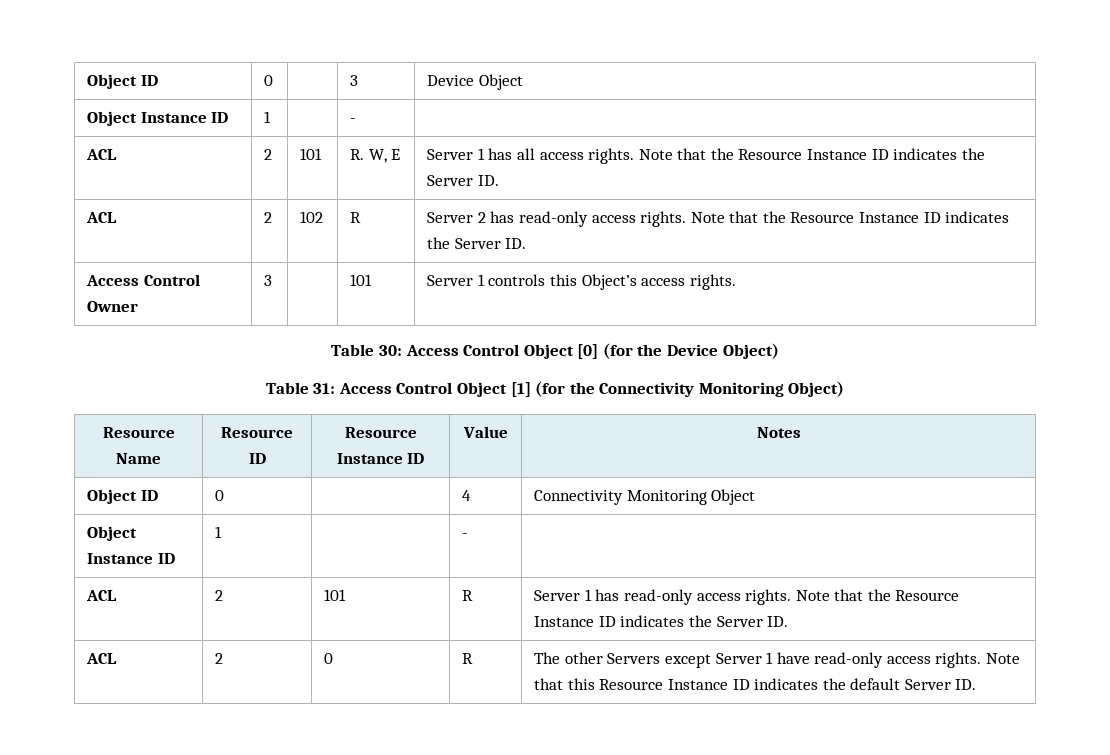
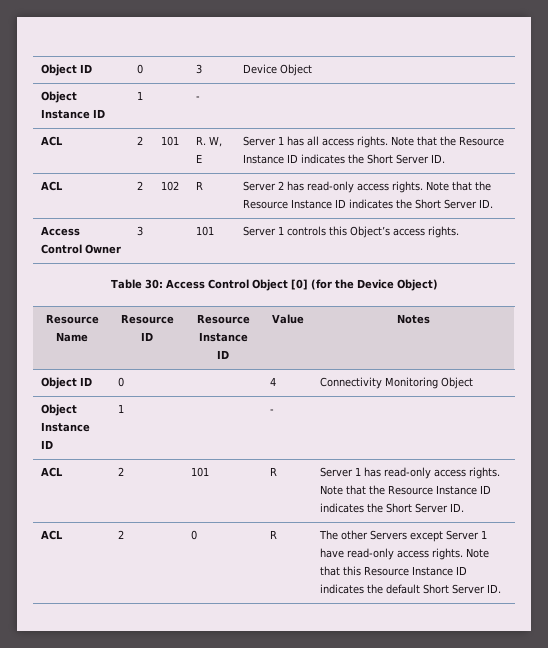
- ACL | 2 | 101 | R. W, E | Server 1 has all access rights. Note that the Resource Instance ID indicates the Server ID.
+ ACL | 2 | 101 | R. W, E | Server 1 has all access rights. Note that the Resource Instance ID indicates the Short Server ID.
- ACL | 2 | 102 | R | Server 2 has read-only access rights. Note that the Resource Instance ID indicates the Server ID.
+ ACL | 2 | 102 | R | Server 2 has read-only access rights. Note that the Resource Instance ID indicates the Short Server ID.
- Table 31: Access Control Object [1] (for the Connectivity Monitoring Object)
- ACL | 2 | 101 | R | Server 1 has read-only access rights. Note that the Resource Instance ID indicates the Server ID.
+ ACL | 2 | 101 | R | Server 1 has read-only access rights. Note that the Resource Instance ID indicates the Short Server ID.
- ACL | 2 | 0 | R | The other Servers except Server 1 have read-only access rights. Note that this Resource Instance ID indicates the default Server ID.
+ ACL | 2 | 0 | R | The other Servers except Server 1 have read-only access rights. Note that this Resource Instance ID indicates the default Short Server ID.

